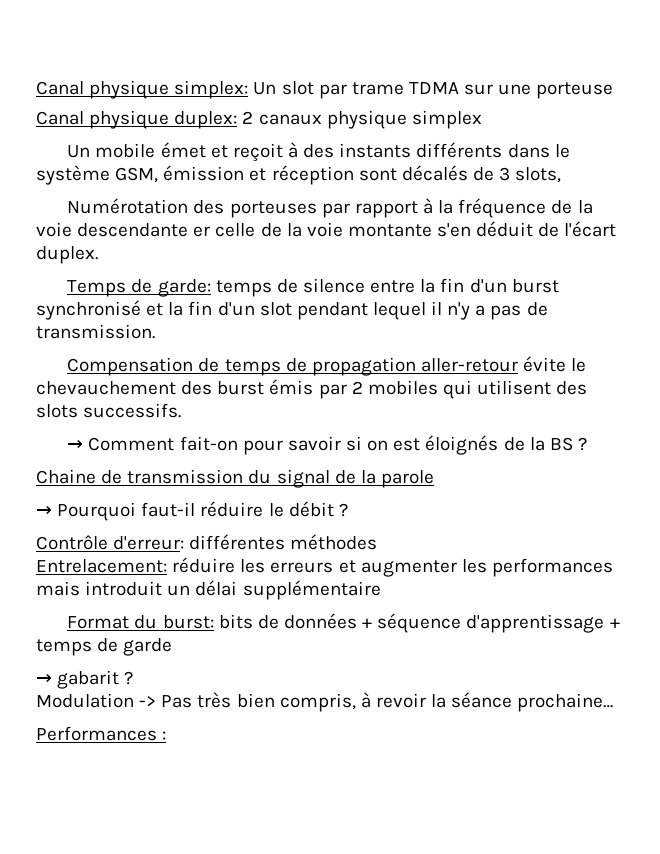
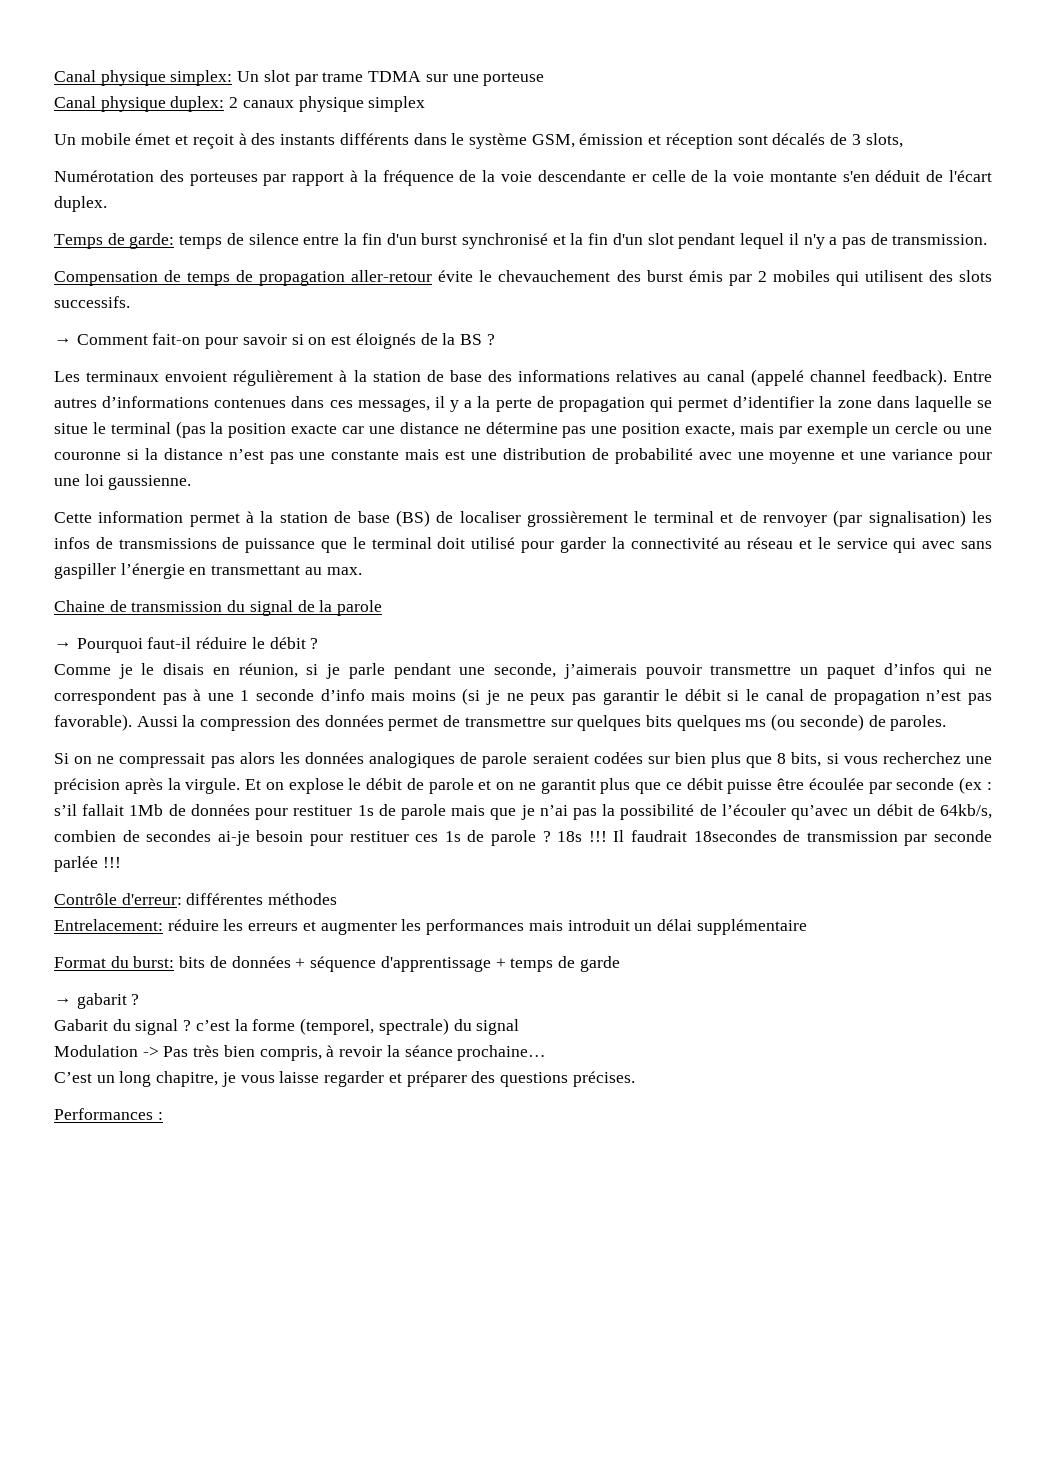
+ Les terminaux envoient régulièrement à la station de base des informations relatives au canal (appelé channel feedback). Entre autres d’informations contenues dans ces messages, il y a la perte de propagation qui permet d’identifier la zone dans laquelle se situe le terminal (pas la position exacte car une distance ne détermine pas une position exacte, mais par exemple un cercle ou une couronne si la distance n’est pas une constante mais est une distribution de probabilité avec une moyenne et une variance pour une loi gaussienne.
+ Cette information permet à la station de base (BS) de localiser grossièrement le terminal et de renvoyer (par signalisation) les infos de transmissions de puissance que le terminal doit utilisé pour garder la connectivité au réseau et le service qui avec sans gaspiller l’énergie en transmettant au max.
+ Comme je le disais en réunion, si je parle pendant une seconde, j’aimerais pouvoir transmettre un paquet d’infos qui ne correspondent pas à une 1 seconde d’info mais moins (si je ne peux pas garantir le débit si le canal de propagation n’est pas favorable). Aussi la compression des données permet de transmettre sur quelques bits quelques ms (ou seconde) de paroles.
+ Si on ne compressait pas alors les données analogiques de parole seraient codées sur bien plus que 8 bits, si vous recherchez une précision après la virgule. Et on explose le débit de parole et on ne garantit plus que ce débit puisse être écoulée par seconde (ex : s’il fallait 1Mb de données pour restituer 1s de parole mais que je n’ai pas la possibilité de l’écouler qu’avec un débit de 64kb/s, combien de secondes ai-je besoin pour restituer ces 1s de parole ? 18s !!! Il faudrait 18secondes de transmission par seconde parlée !!!
+ Gabarit du signal ? c’est la forme (temporel, spectrale) du signal
+ C’est un long chapitre, je vous laisse regarder et préparer des questions précises.

